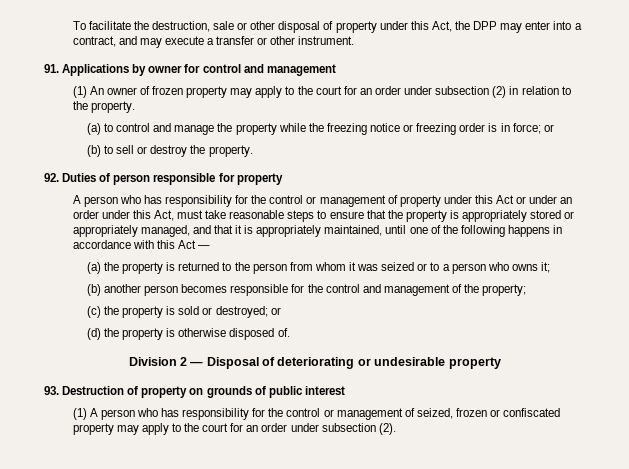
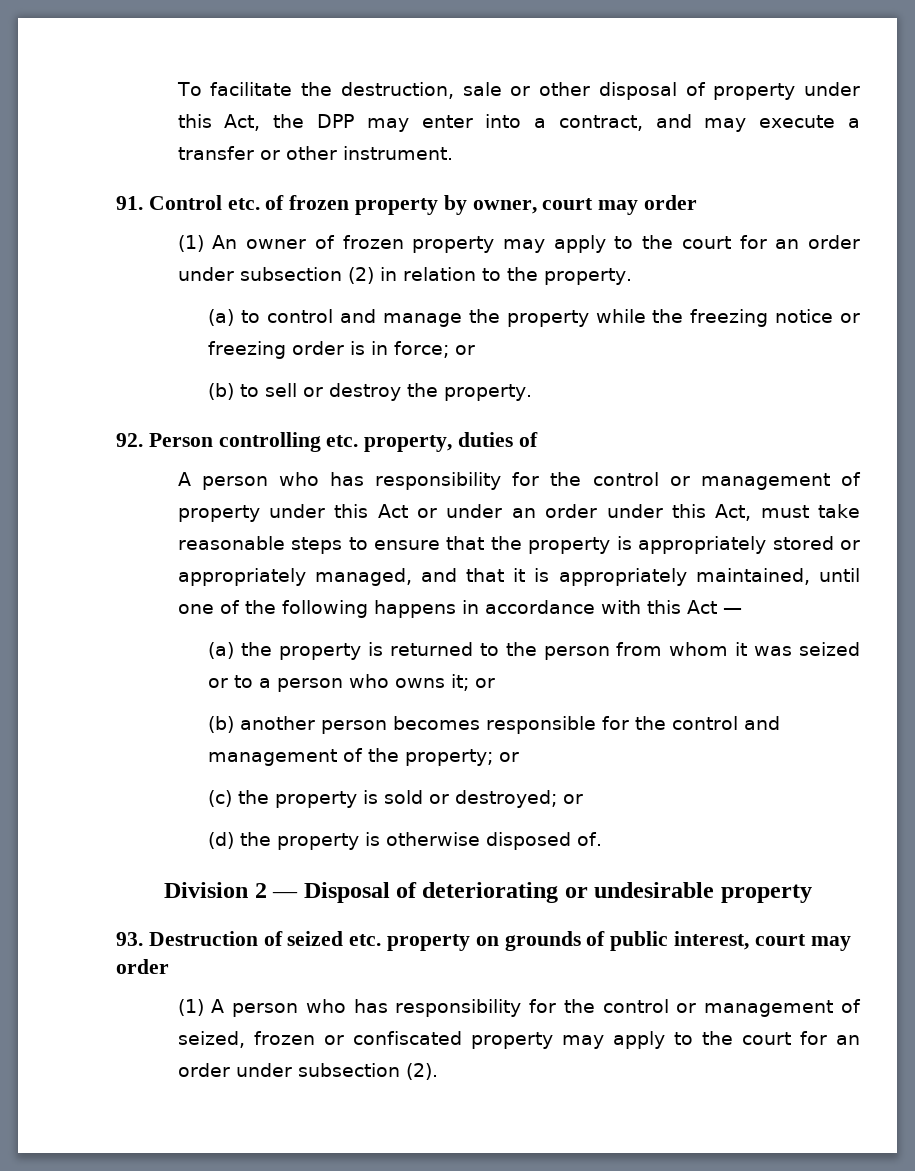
- 91. Applications by owner for control and management
+ 91. Control etc. of frozen property by owner, court may order
- 92. Duties of person responsible for property
+ 92. Person controlling etc. property, duties of
- (a) the property is returned to the person from whom it was seized or to a person who owns it;
+ (a) the property is returned to the person from whom it was seized or to a person who owns it; or
- (b) another person becomes responsible for the control and management of the property;
+ (b) another person becomes responsible for the control and management of the property; or
- 93. Destruction of property on grounds of public interest
+ 93. Destruction of seized etc. property on grounds of public interest, court may order

